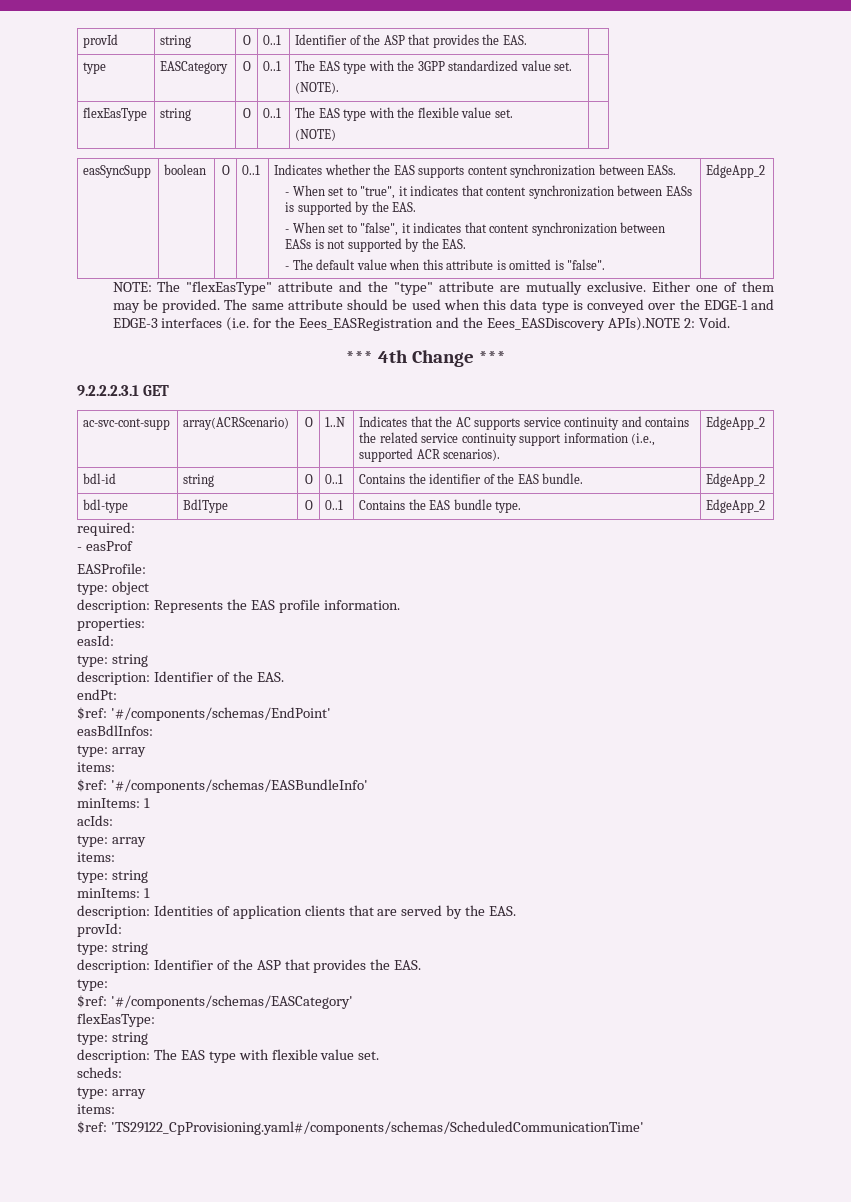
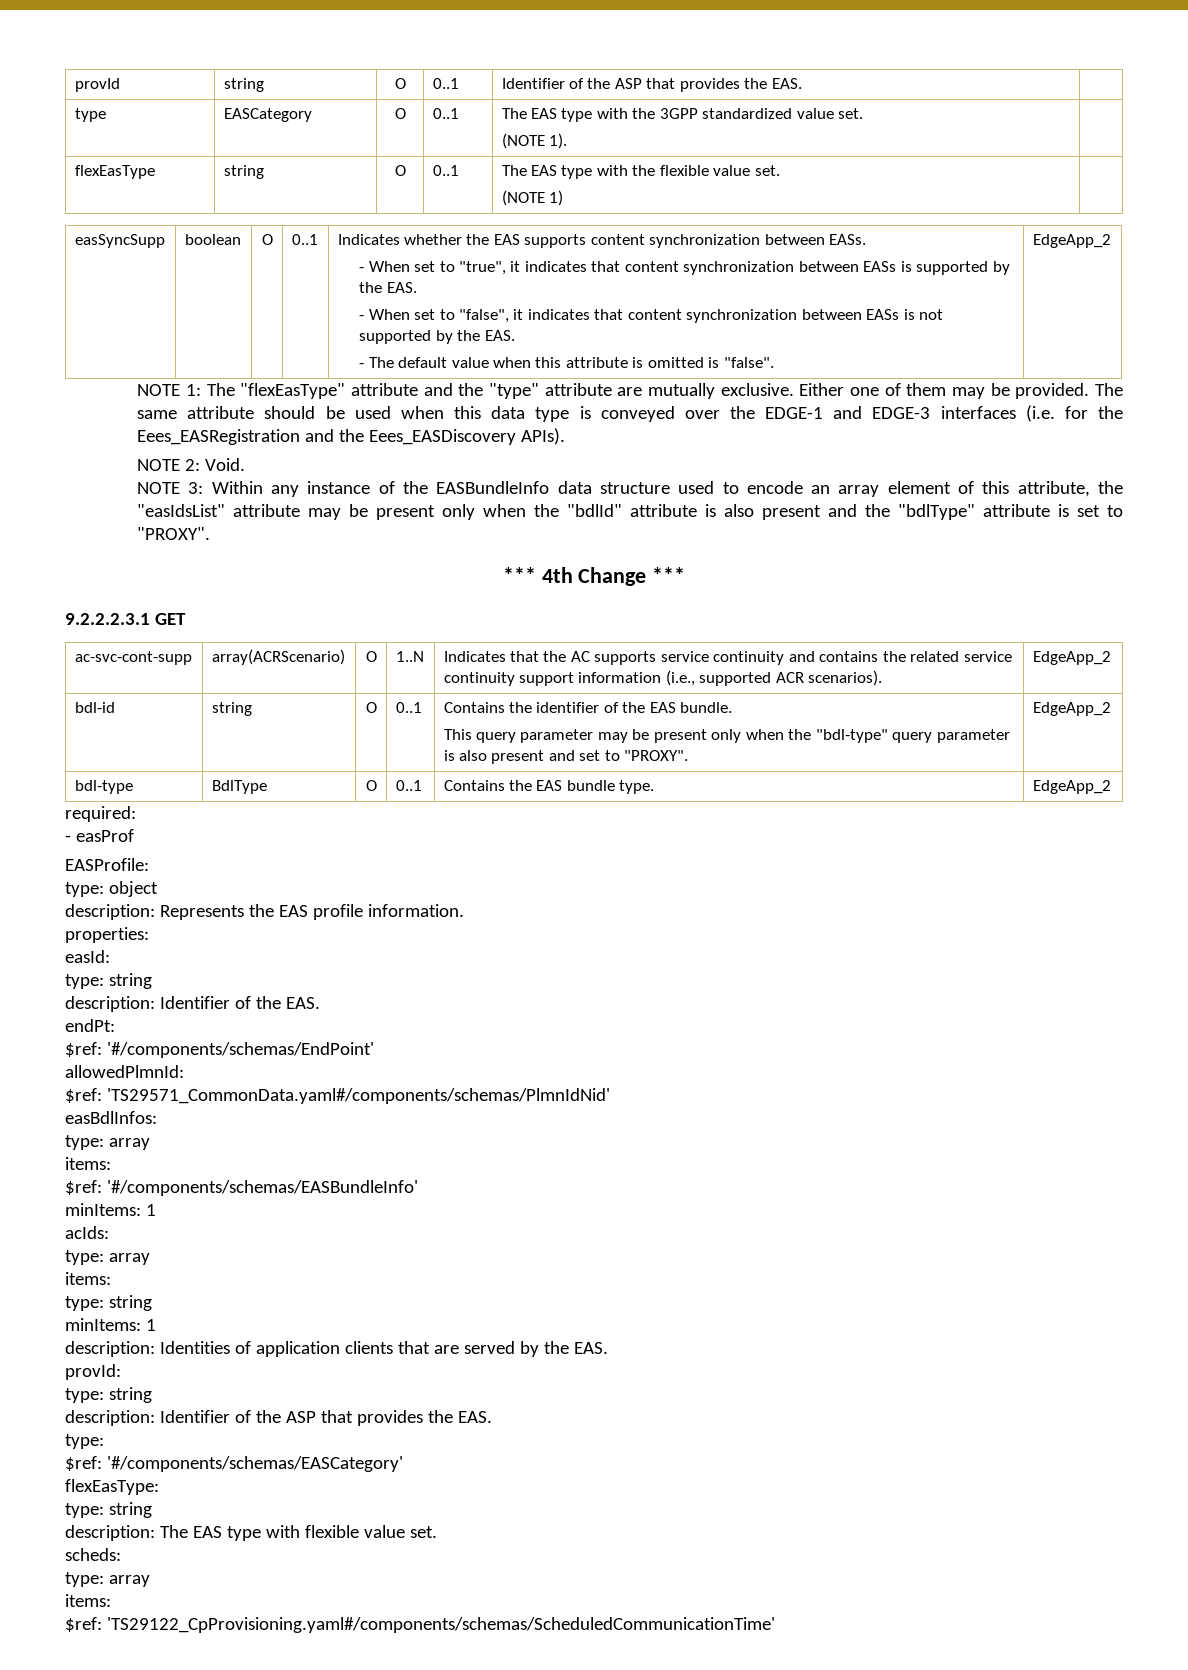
  type | EASCategory | O | 0..1 | The EAS type with the 3GPP standardized value set.
- (NOTE). |
+ (NOTE 1). |
  flexEasType | string | O | 0..1 | The EAS type with the flexible value set.
- (NOTE) |
+ (NOTE 1) |
- NOTE: The "flexEasType" attribute and the "type" attribute are mutually exclusive.
+ NOTE 1: The "flexEasType" attribute and the "type" attribute are mutually exclusive.
- The same attribute should be used when this data type is conveyed over the EDGE-1 and EDGE-3 interfaces (i.e. for the Eees_EASRegistration and the Eees_EASDiscovery APIs).NOTE 2: Void.
+ The same attribute should be used when this data type is conveyed over the EDGE-1 and EDGE-3 interfaces (i.e. for the Eees_EASRegistration and the Eees_EASDiscovery APIs).
+ NOTE 2: Void.
+ NOTE 3: Within any instance of the EASBundleInfo data structure used to encode an array element of this attribute, the "easIdsList" attribute may be present only when the "bdlId" attribute is also present and the "bdlType" attribute is set to "PROXY".
- bdl-id | string | O | 0..1 | Contains the identifier of the EAS bundle. | EdgeApp_2
+ bdl-id | string | O | 0..1 | Contains the identifier of the EAS bundle.
+ This query parameter may be present only when the "bdl-type" query parameter is also present and set to "PROXY". | EdgeApp_2
+ allowedPlmnId:
+ $ref: 'TS29571_CommonData.yaml#/components/schemas/PlmnIdNid'

